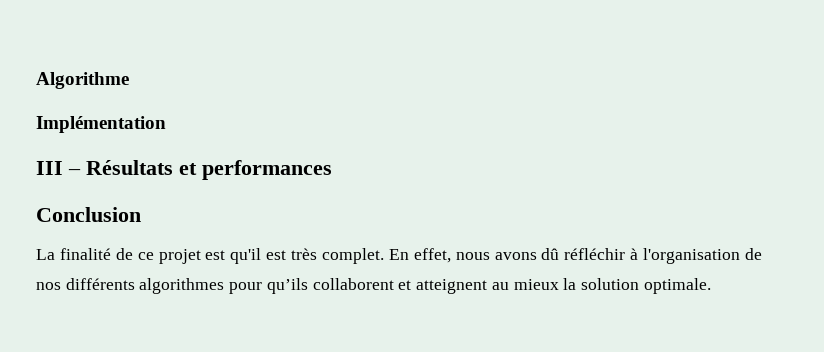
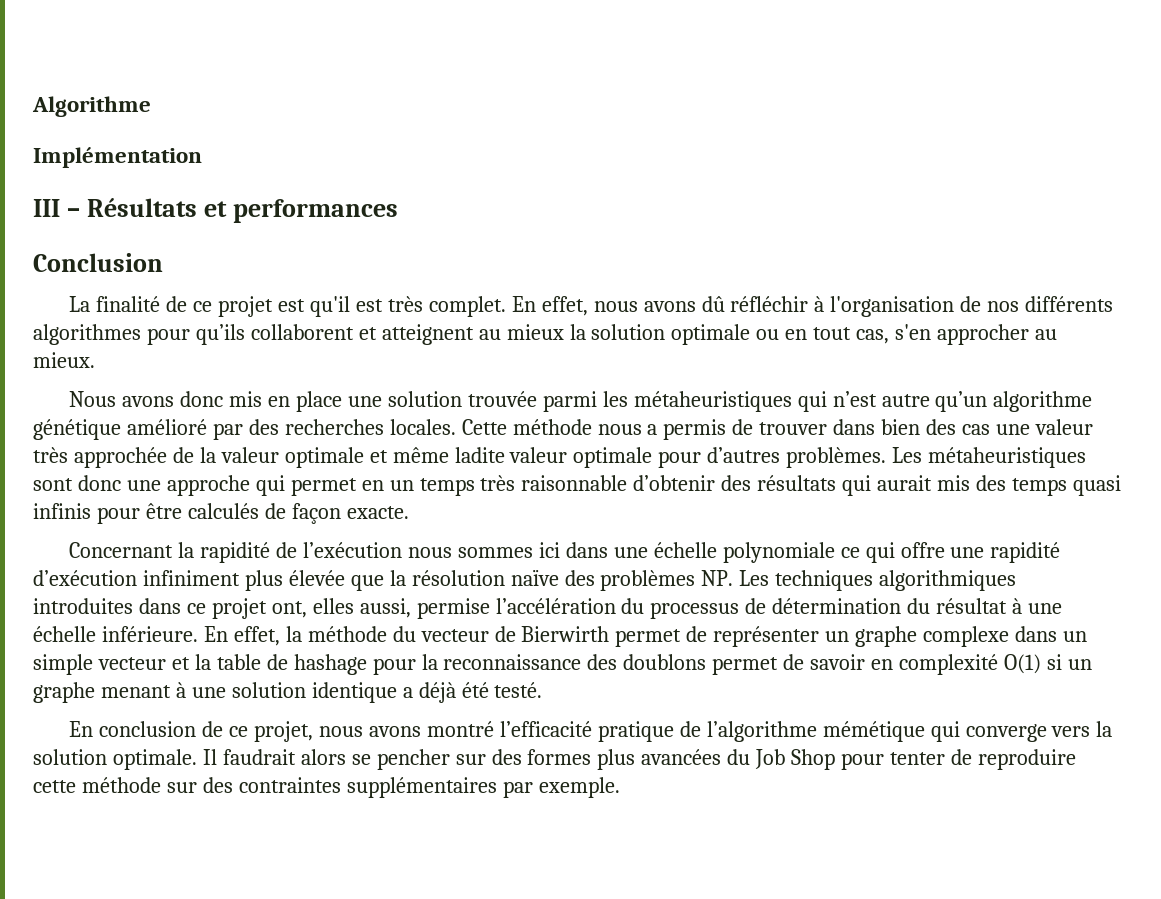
- En effet, nous avons dû réfléchir à l'organisation de nos différents algorithmes pour qu’ils collaborent et atteignent au mieux la solution optimale.
+ En effet, nous avons dû réfléchir à l'organisation de nos différents algorithmes pour qu’ils collaborent et atteignent au mieux la solution optimale ou en tout cas, s'en approcher au mieux.
+ Nous avons donc mis en place une solution trouvée parmi les métaheuristiques qui n’est autre qu’un algorithme génétique amélioré par des recherches locales. Cette méthode nous a permis de trouver dans bien des cas une valeur très approchée de la valeur optimale et même ladite valeur optimale pour d’autres problèmes. Les métaheuristiques sont donc une approche qui permet en un temps très raisonnable d’obtenir des résultats qui aurait mis des temps quasi infinis pour être calculés de façon exacte.
+ Concernant la rapidité de l’exécution nous sommes ici dans une échelle polynomiale ce qui offre une rapidité d’exécution infiniment plus élevée que la résolution naïve des problèmes NP. Les techniques algorithmiques introduites dans ce projet ont, elles aussi, permise l’accélération du processus de détermination du résultat à une échelle inférieure. En effet, la méthode du vecteur de Bierwirth permet de représenter un graphe complexe dans un simple vecteur et la table de hashage pour la reconnaissance des doublons permet de savoir en complexité O(1) si un graphe menant à une solution identique a déjà été testé.
+ En conclusion de ce projet, nous avons montré l’efficacité pratique de l’algorithme mémétique qui converge vers la solution optimale. Il faudrait alors se pencher sur des formes plus avancées du Job Shop pour tenter de reproduire cette méthode sur des contraintes supplémentaires par exemple.

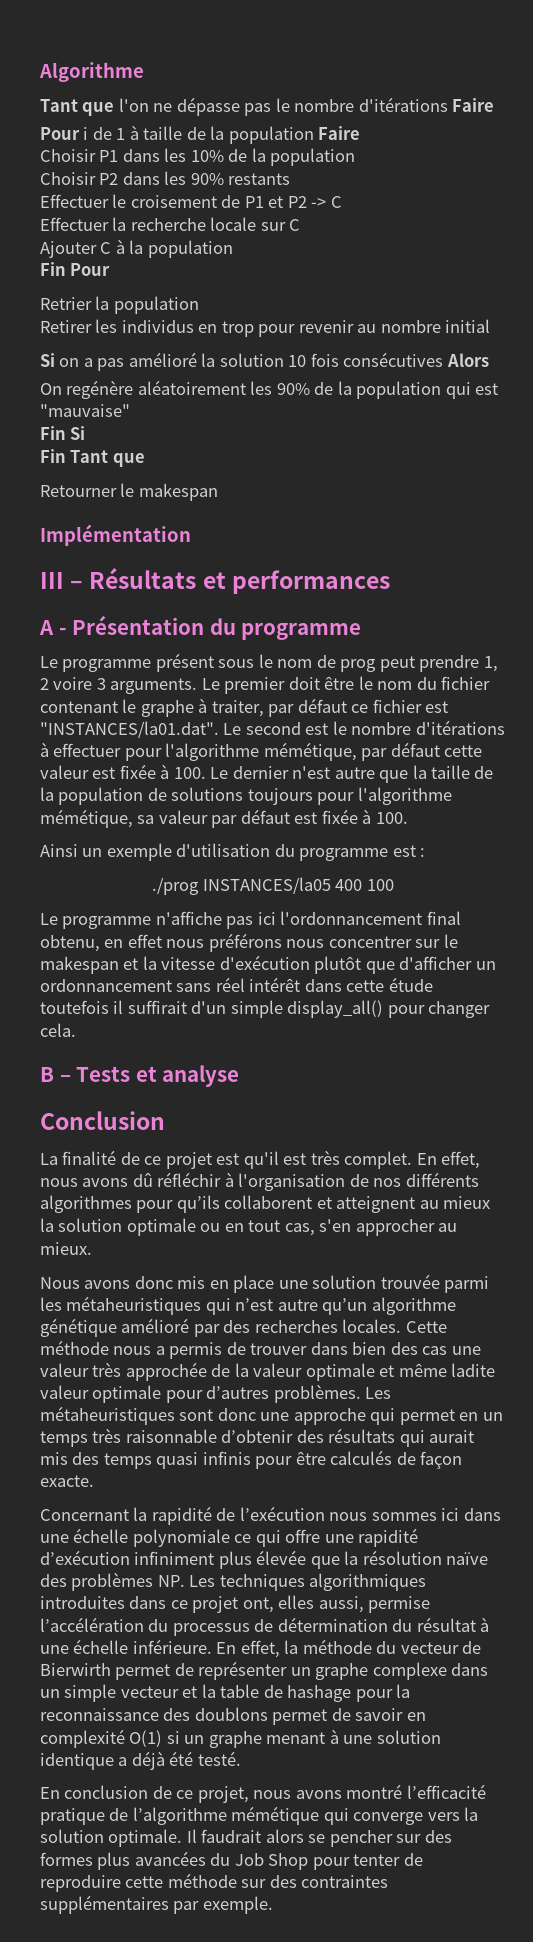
+ Tant que l'on ne dépasse pas le nombre d'itérations Faire
+ Pour i de 1 à taille de la population Faire
+ Choisir P1 dans les 10% de la population
+ Choisir P2 dans les 90% restants
+ Effectuer le croisement de P1 et P2 -> C
+ Effectuer la recherche locale sur C
+ Ajouter C à la population
+ Fin Pour
+ Retrier la population
+ Retirer les individus en trop pour revenir au nombre initial
+ Si on a pas amélioré la solution 10 fois consécutives Alors
+ On regénère aléatoirement les 90% de la population qui est "mauvaise"
+ Fin Si
+ Fin Tant que
+ Retourner le makespan
+ A - Présentation du programme
+ Le programme présent sous le nom de prog peut prendre 1, 2 voire 3 arguments. Le premier doit être le nom du fichier contenant le graphe à traiter, par défaut ce fichier est "INSTANCES/la01.dat". Le second est le nombre d'itérations à effectuer pour l'algorithme mémétique, par défaut cette valeur est fixée à 100. Le dernier n'est autre que la taille de la population de solutions toujours pour l'algorithme mémétique, sa valeur par défaut est fixée à 100.
+ Ainsi un exemple d'utilisation du programme est :
+ ./prog INSTANCES/la05 400 100
+ Le programme n'affiche pas ici l'ordonnancement final obtenu, en effet nous préférons nous concentrer sur le makespan et la vitesse d'exécution plutôt que d'afficher un ordonnancement sans réel intérêt dans cette étude toutefois il suffirait d'un simple display_all() pour changer cela.
+ B – Tests et analyse

